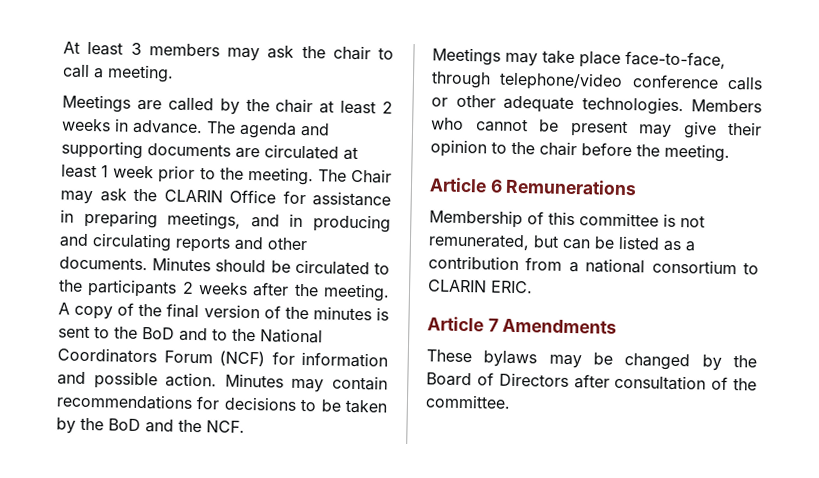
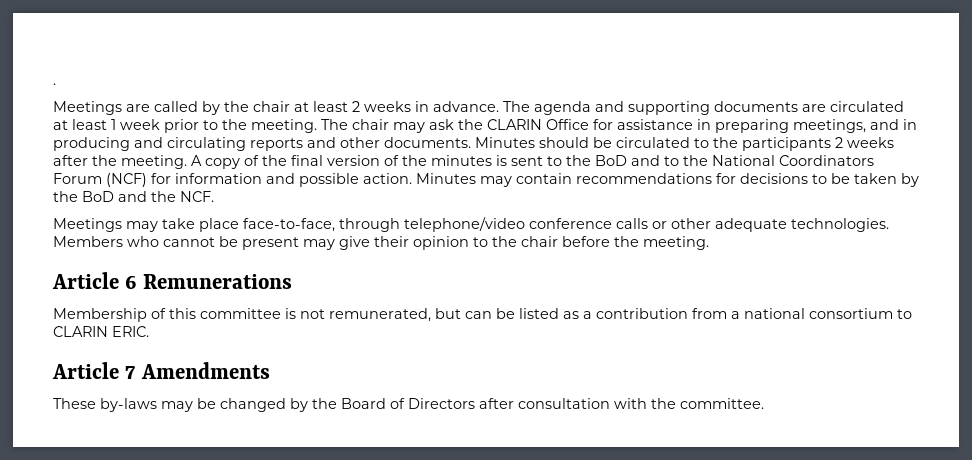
- At least 3 members may ask the chair to call a meeting.
+ .
- The Chair may ask the CLARIN Office for assistance in preparing meetings, and in producing and circulating reports and other documents.
+ The chair may ask the CLARIN Office for assistance in preparing meetings, and in producing and circulating reports and other documents.
- These bylaws may be changed by the Board of Directors after consultation of the committee.
+ These by-laws may be changed by the Board of Directors after consultation with the committee.

